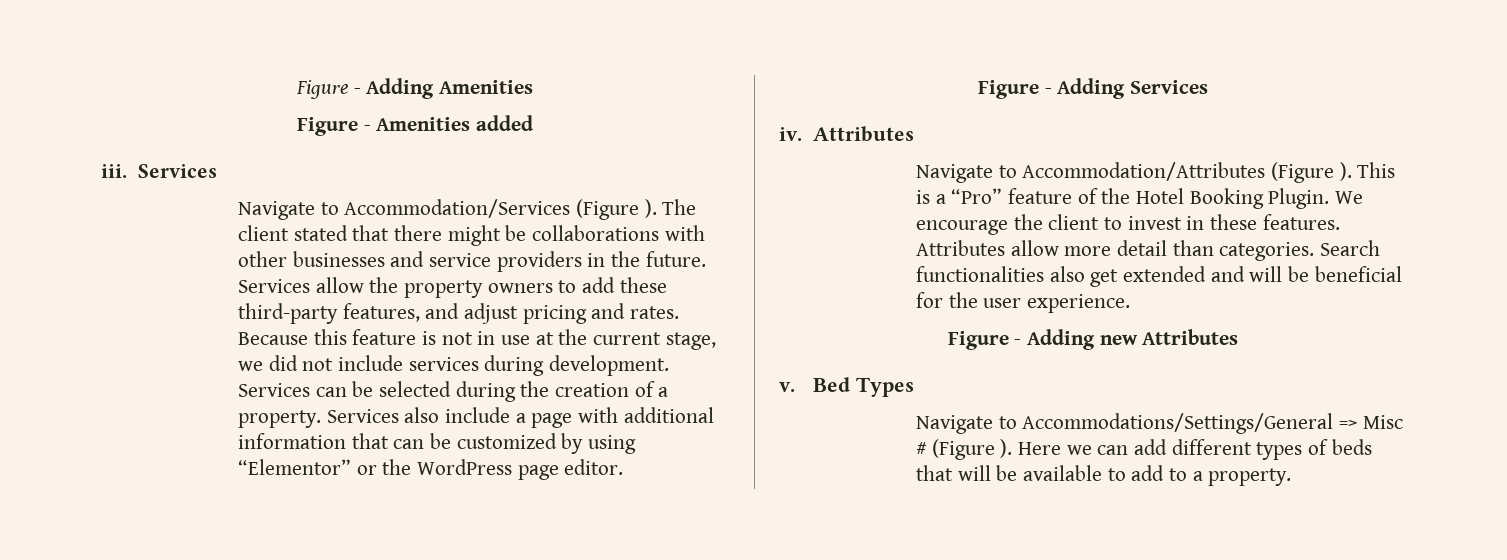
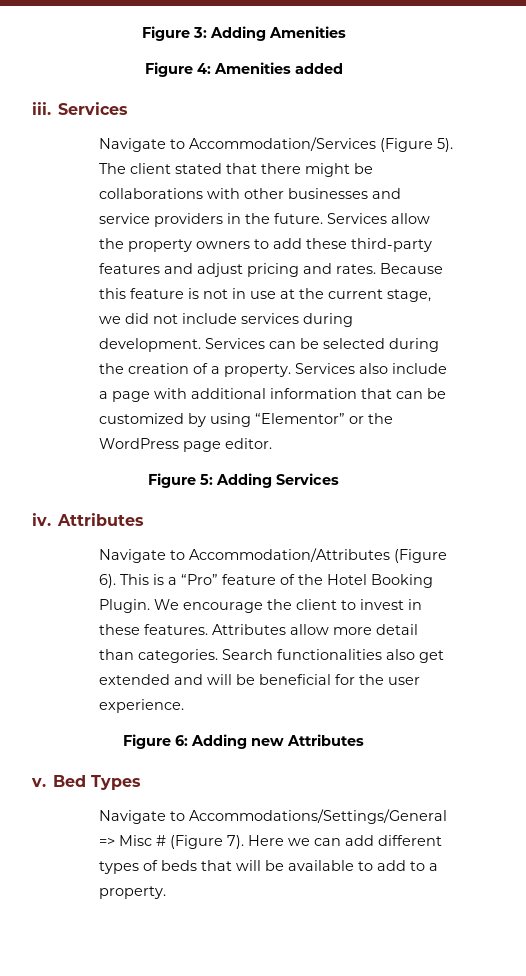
- Figure - Adding Amenities
+ Figure 3: Adding Amenities
- Figure - Amenities added
+ Figure 4: Amenities added
- Navigate to Accommodation/Services (Figure ).
+ Navigate to Accommodation/Services (Figure 5).
- Services allow the property owners to add these third-party features, and adjust pricing and rates.
+ Services allow the property owners to add these third-party features and adjust pricing and rates.
- Figure - Adding Services
+ Figure 5: Adding Services
- Navigate to Accommodation/Attributes (Figure ).
+ Navigate to Accommodation/Attributes (Figure 6).
- Figure - Adding new Attributes
+ Figure 6: Adding new Attributes
- Navigate to Accommodations/Settings/General => Misc # (Figure ).
+ Navigate to Accommodations/Settings/General => Misc # (Figure 7).

